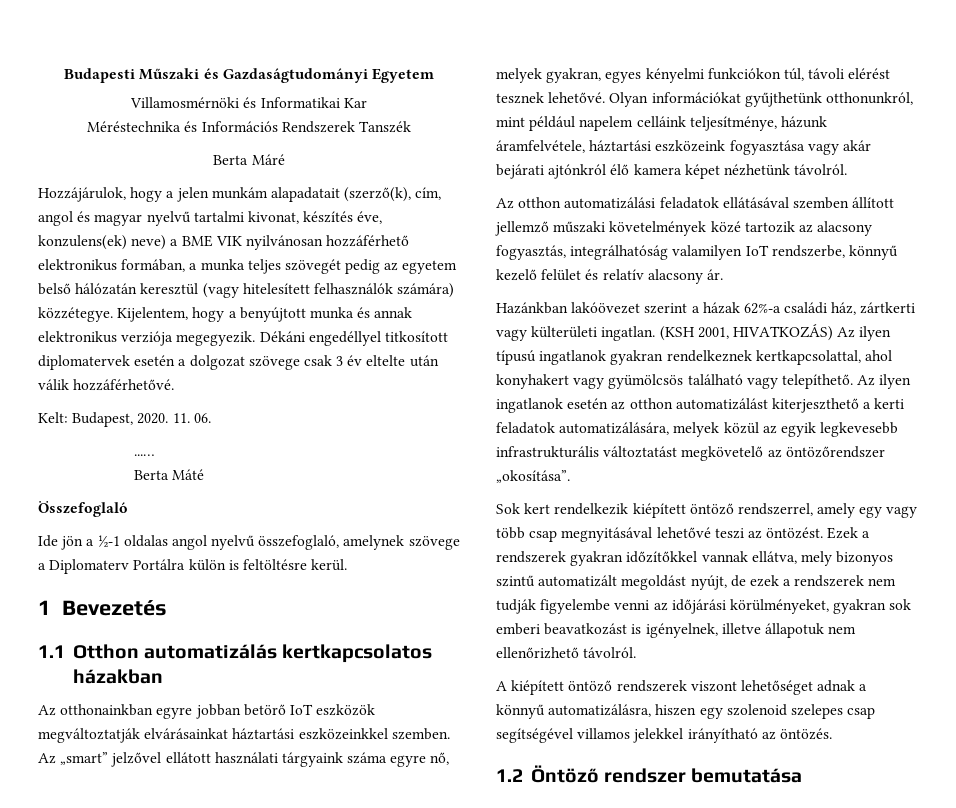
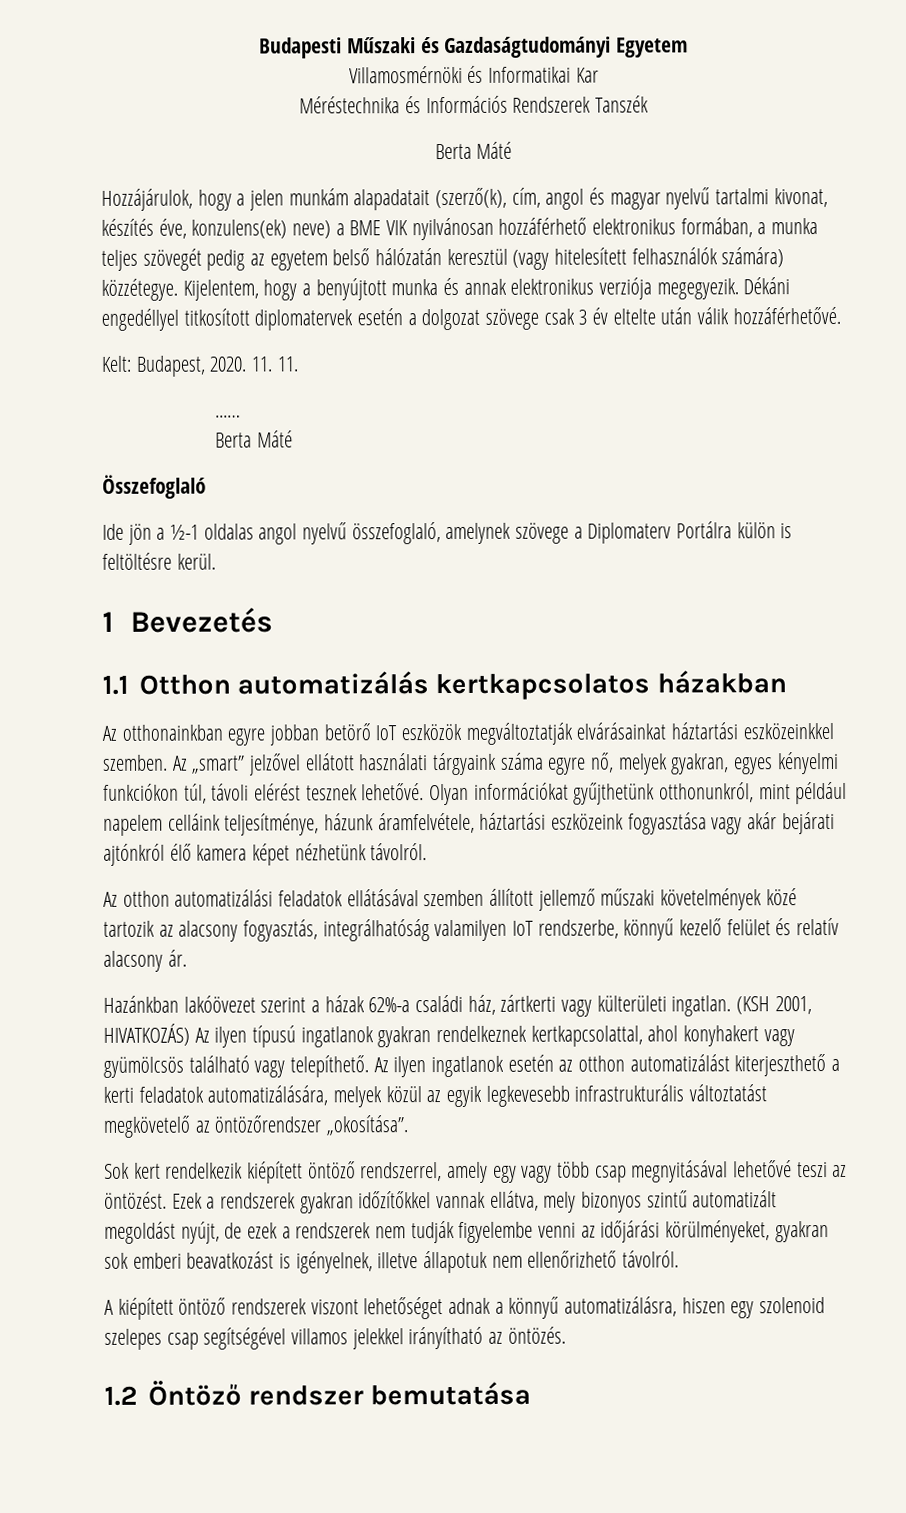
  Méréstechnika és Információs Rendszerek Tanszék
- Berta Máré
+ Berta Máté
- 11. 06.
+ 11. 11.

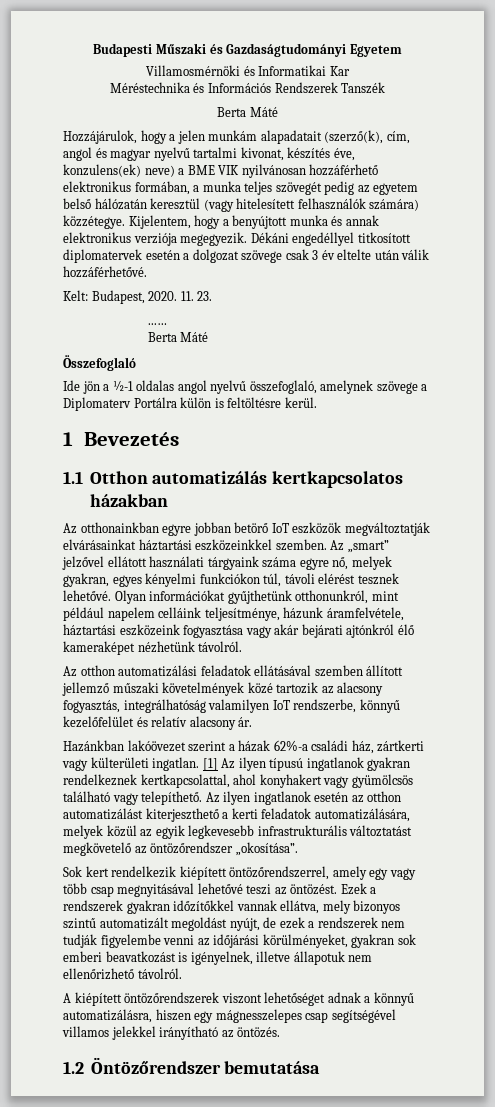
- 11. 11.
+ 11. 23.
- Olyan információkat gyűjthetünk otthonunkról, mint például napelem celláink teljesítménye, házunk áramfelvétele, háztartási eszközeink fogyasztása vagy akár bejárati ajtónkról élő kamera képet nézhetünk távolról.
+ Olyan információkat gyűjthetünk otthonunkról, mint például napelem celláink teljesítménye, házunk áramfelvétele, háztartási eszközeink fogyasztása vagy akár bejárati ajtónkról élő kameraképet nézhetünk távolról.
- Az otthon automatizálási feladatok ellátásával szemben állított jellemző műszaki követelmények közé tartozik az alacsony fogyasztás, integrálhatóság valamilyen IoT rendszerbe, könnyű kezelő felület és relatív alacsony ár.
+ Az otthon automatizálási feladatok ellátásával szemben állított jellemző műszaki követelmények közé tartozik az alacsony fogyasztás, integrálhatóság valamilyen IoT rendszerbe, könnyű kezelőfelület és relatív alacsony ár.
- (KSH 2001, HIVATKOZÁS) Az ilyen típusú ingatlanok gyakran rendelkeznek kertkapcsolattal, ahol konyhakert vagy gyümölcsös található vagy telepíthető.
+ [1] Az ilyen típusú ingatlanok gyakran rendelkeznek kertkapcsolattal, ahol konyhakert vagy gyümölcsös található vagy telepíthető.
- Sok kert rendelkezik kiépített öntöző rendszerrel, amely egy vagy több csap megnyitásával lehetővé teszi az öntözést.
+ Sok kert rendelkezik kiépített öntözőrendszerrel, amely egy vagy több csap megnyitásával lehetővé teszi az öntözést.
- A kiépített öntöző rendszerek viszont lehetőséget adnak a könnyű automatizálásra, hiszen egy szolenoid szelepes csap segítségével villamos jelekkel irányítható az öntözés.
+ A kiépített öntözőrendszerek viszont lehetőséget adnak a könnyű automatizálásra, hiszen egy mágnesszelepes csap segítségével villamos jelekkel irányítható az öntözés.
- 1.2 Öntöző rendszer bemutatása
+ 1.2 Öntözőrendszer bemutatása

